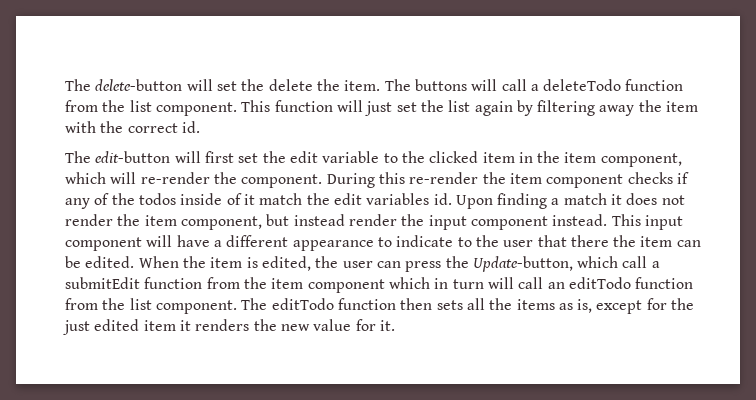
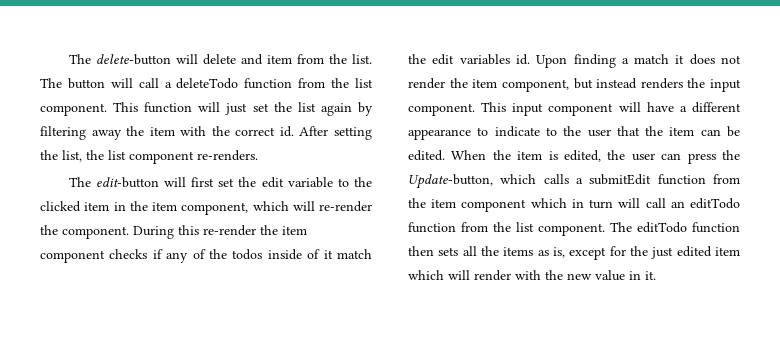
- The delete-button will set the delete the item. The buttons will call a deleteTodo function from the list component.
+ The delete-button will delete and item from the list. The button will call a deleteTodo function from the list component.
+ After setting the list, the list component re-renders.
- Upon finding a match it does not render the item component, but instead render the input component instead.
+ Upon finding a match it does not render the item component, but instead renders the input component.
- This input component will have a different appearance to indicate to the user that there the item can be edited.
+ This input component will have a different appearance to indicate to the user that the item can be edited.
- When the item is edited, the user can press the Update-button, which call a submitEdit function from the item component which in turn will call an editTodo function from the list component.
+ When the item is edited, the user can press the Update-button, which calls a submitEdit function from the item component which in turn will call an editTodo function from the list component.
- The editTodo function then sets all the items as is, except for the just edited item it renders the new value for it.
+ The editTodo function then sets all the items as is, except for the just edited item which will render with the new value in it.

